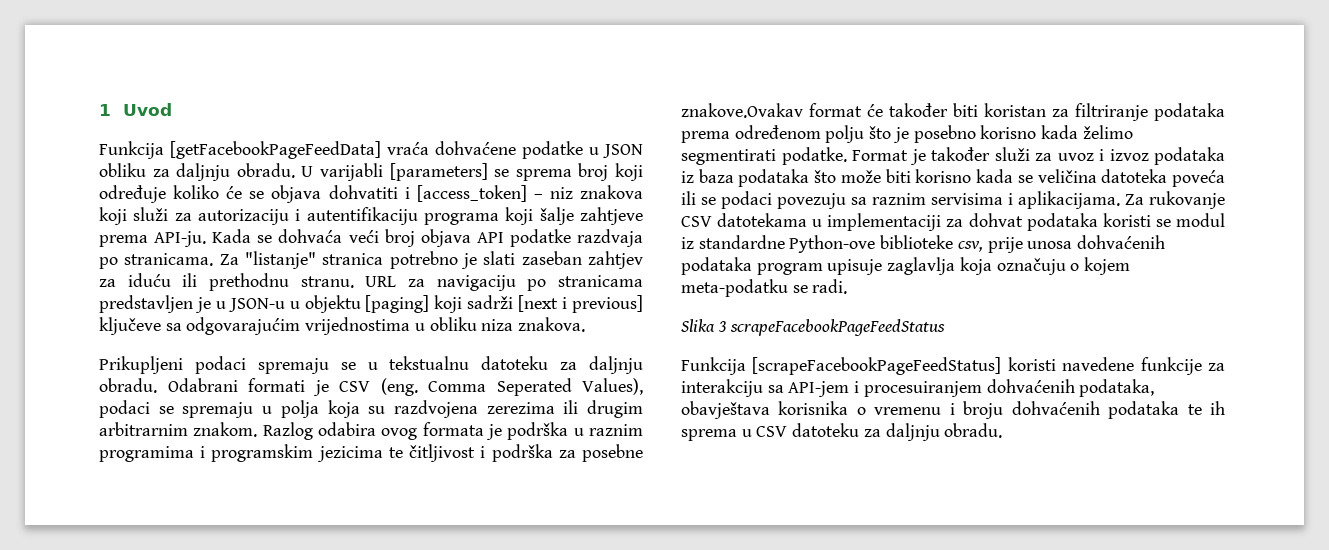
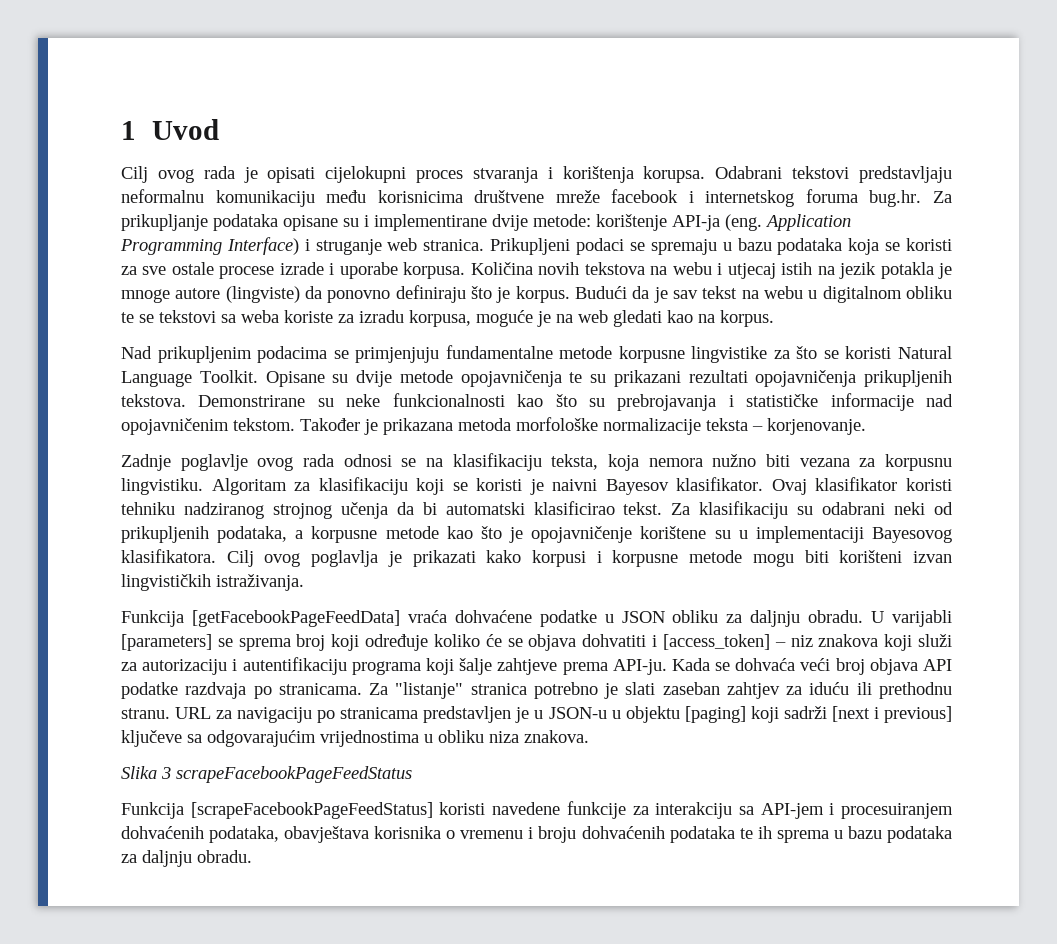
+ Cilj ovog rada je opisati cijelokupni proces stvaranja i korištenja korupsa. Odabrani tekstovi predstavljaju neformalnu komunikaciju među korisnicima društvene mreže facebook i internetskog foruma bug.hr. Za prikupljanje podataka opisane su i implementirane dvije metode: korištenje API-ja (eng. Application Programming Interface) i struganje web stranica. Prikupljeni podaci se spremaju u bazu podataka koja se koristi za sve ostale procese izrade i uporabe korpusa. Količina novih tekstova na webu i utjecaj istih na jezik potakla je mnoge autore (lingviste) da ponovno definiraju što je korpus. Budući da je sav tekst na webu u digitalnom obliku te se tekstovi sa weba koriste za izradu korpusa, moguće je na web gledati kao na korpus.
+ Nad prikupljenim podacima se primjenjuju fundamentalne metode korpusne lingvistike za što se koristi Natural Language Toolkit. Opisane su dvije metode opojavničenja te su prikazani rezultati opojavničenja prikupljenih tekstova. Demonstrirane su neke funkcionalnosti kao što su prebrojavanja i statističke informacije nad opojavničenim tekstom. Također je prikazana metoda morfološke normalizacije teksta – korjenovanje.
+ Zadnje poglavlje ovog rada odnosi se na klasifikaciju teksta, koja nemora nužno biti vezana za korpusnu lingvistiku. Algoritam za klasifikaciju koji se koristi je naivni Bayesov klasifikator. Ovaj klasifikator koristi tehniku nadziranog strojnog učenja da bi automatski klasificirao tekst. Za klasifikaciju su odabrani neki od prikupljenih podataka, a korpusne metode kao što je opojavničenje korištene su u implementaciji Bayesovog klasifikatora. Cilj ovog poglavlja je prikazati kako korpusi i korpusne metode mogu biti korišteni izvan lingvističkih istraživanja.
- Prikupljeni podaci spremaju se u tekstualnu datoteku za daljnju obradu. Odabrani formati je CSV (eng. Comma Seperated Values), podaci se spremaju u polja koja su razdvojena zerezima ili drugim arbitrarnim znakom. Razlog odabira ovog formata je podrška u raznim programima i programskim jezicima te čitljivost i podrška za posebne znakove.Ovakav format će također biti koristan za filtriranje podataka prema određenom polju što je posebno korisno kada želimo segmentirati podatke. Format je također služi za uvoz i izvoz podataka iz baza podataka što može biti korisno kada se veličina datoteka poveća ili se podaci povezuju sa raznim servisima i aplikacijama. Za rukovanje CSV datotekama u implementaciji za dohvat podataka koristi se modul iz standardne Python-ove biblioteke csv, prije unosa dohvaćenih podataka program upisuje zaglavlja koja označuju o kojem meta-podatku se radi.
- Funkcija [scrapeFacebookPageFeedStatus] koristi navedene funkcije za interakciju sa API-jem i procesuiranjem dohvaćenih podataka, obavještava korisnika o vremenu i broju dohvaćenih podataka te ih sprema u CSV datoteku za daljnju obradu.
+ Funkcija [scrapeFacebookPageFeedStatus] koristi navedene funkcije za interakciju sa API-jem i procesuiranjem dohvaćenih podataka, obavještava korisnika o vremenu i broju dohvaćenih podataka te ih sprema u bazu podataka za daljnju obradu.

